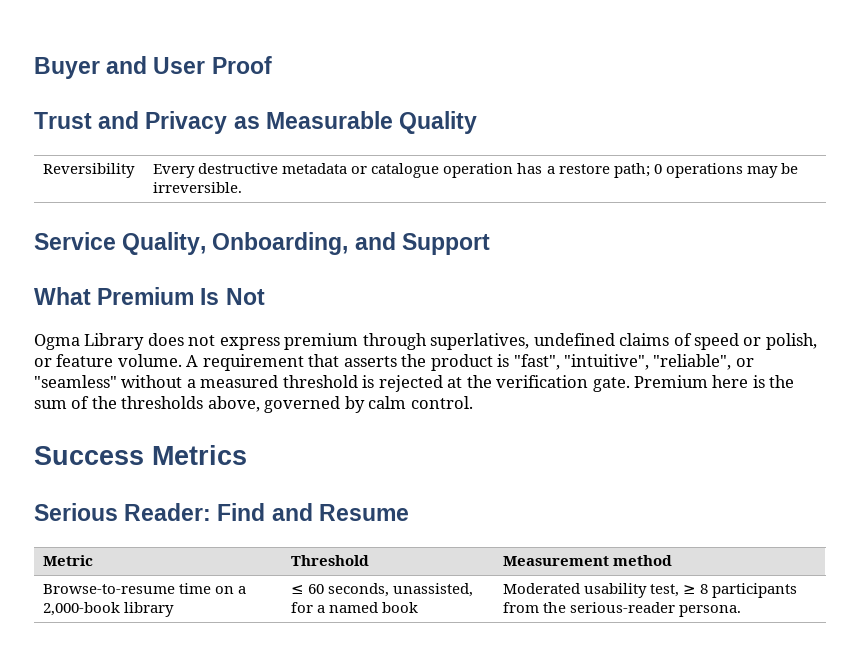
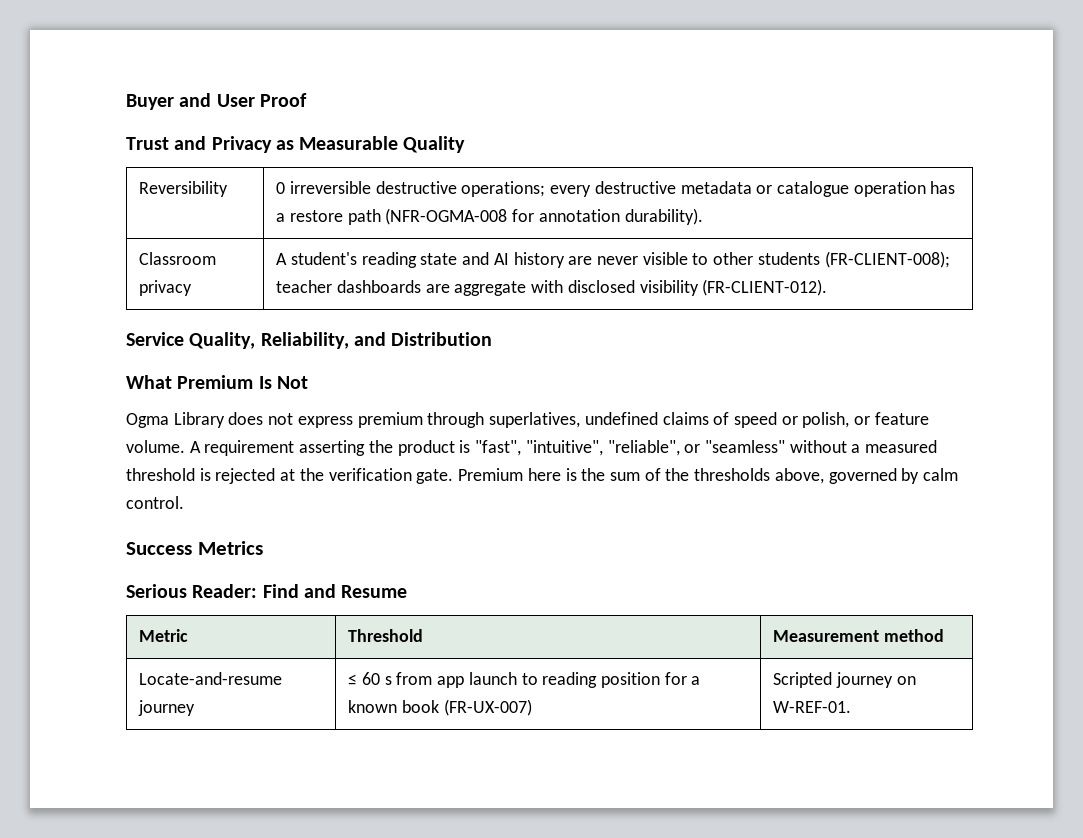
- Reversibility | Every destructive metadata or catalogue operation has a restore path; 0 operations may be irreversible.
+ Reversibility | 0 irreversible destructive operations; every destructive metadata or catalogue operation has a restore path (NFR-OGMA-008 for annotation durability).
+ Classroom privacy | A student's reading state and AI history are never visible to other students (FR-CLIENT-008); teacher dashboards are aggregate with disclosed visibility (FR-CLIENT-012).
- Service Quality, Onboarding, and Support
+ Service Quality, Reliability, and Distribution
- A requirement that asserts the product is "fast", "intuitive", "reliable", or "seamless" without a measured threshold is rejected at the verification gate.
+ A requirement asserting the product is "fast", "intuitive", "reliable", or "seamless" without a measured threshold is rejected at the verification gate.
- Browse-to-resume time on a 2,000-book library | ≤ 60 seconds, unassisted, for a named book | Moderated usability test, ≥ 8 participants from the serious-reader persona.
+ Locate-and-resume journey | ≤ 60 s from app launch to reading position for a known book (FR-UX-007) | Scripted journey on W-REF-01.

